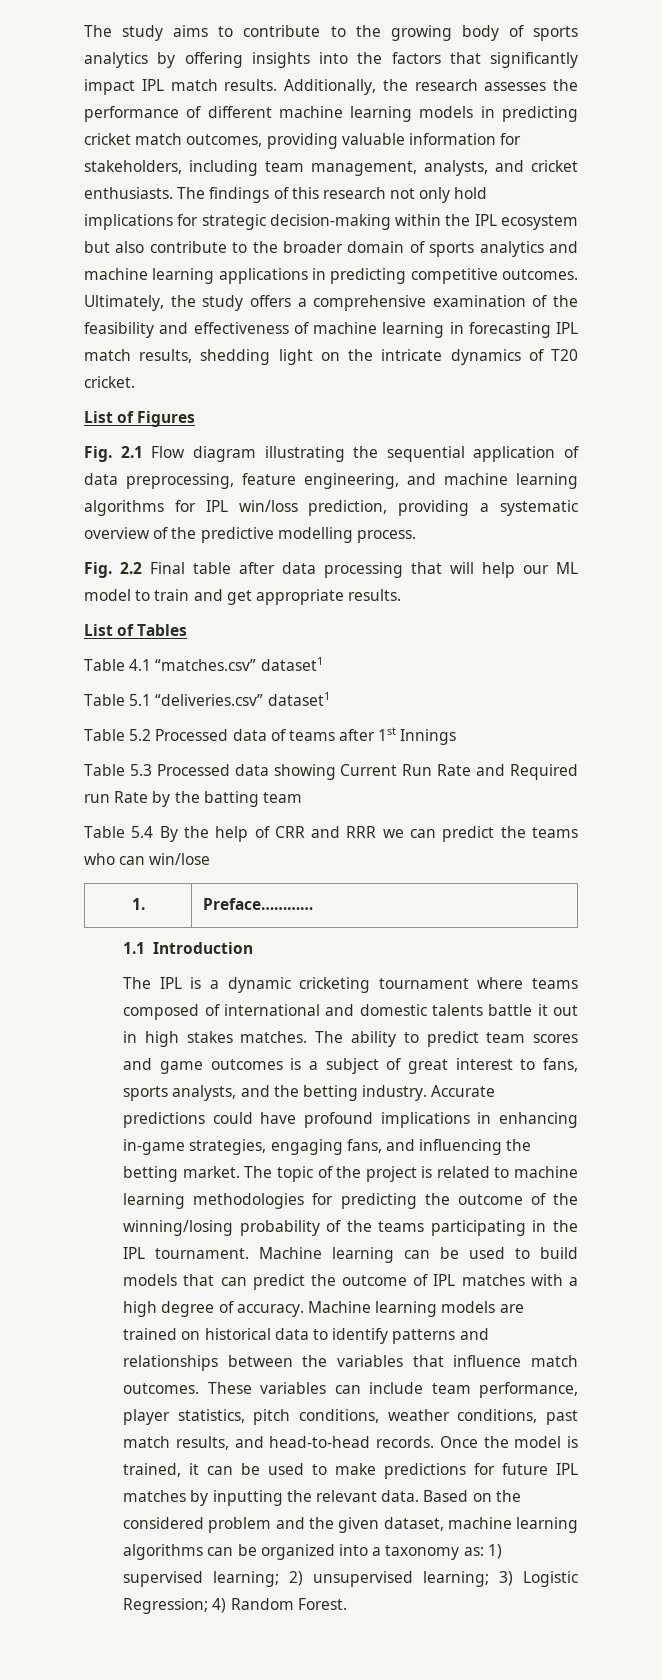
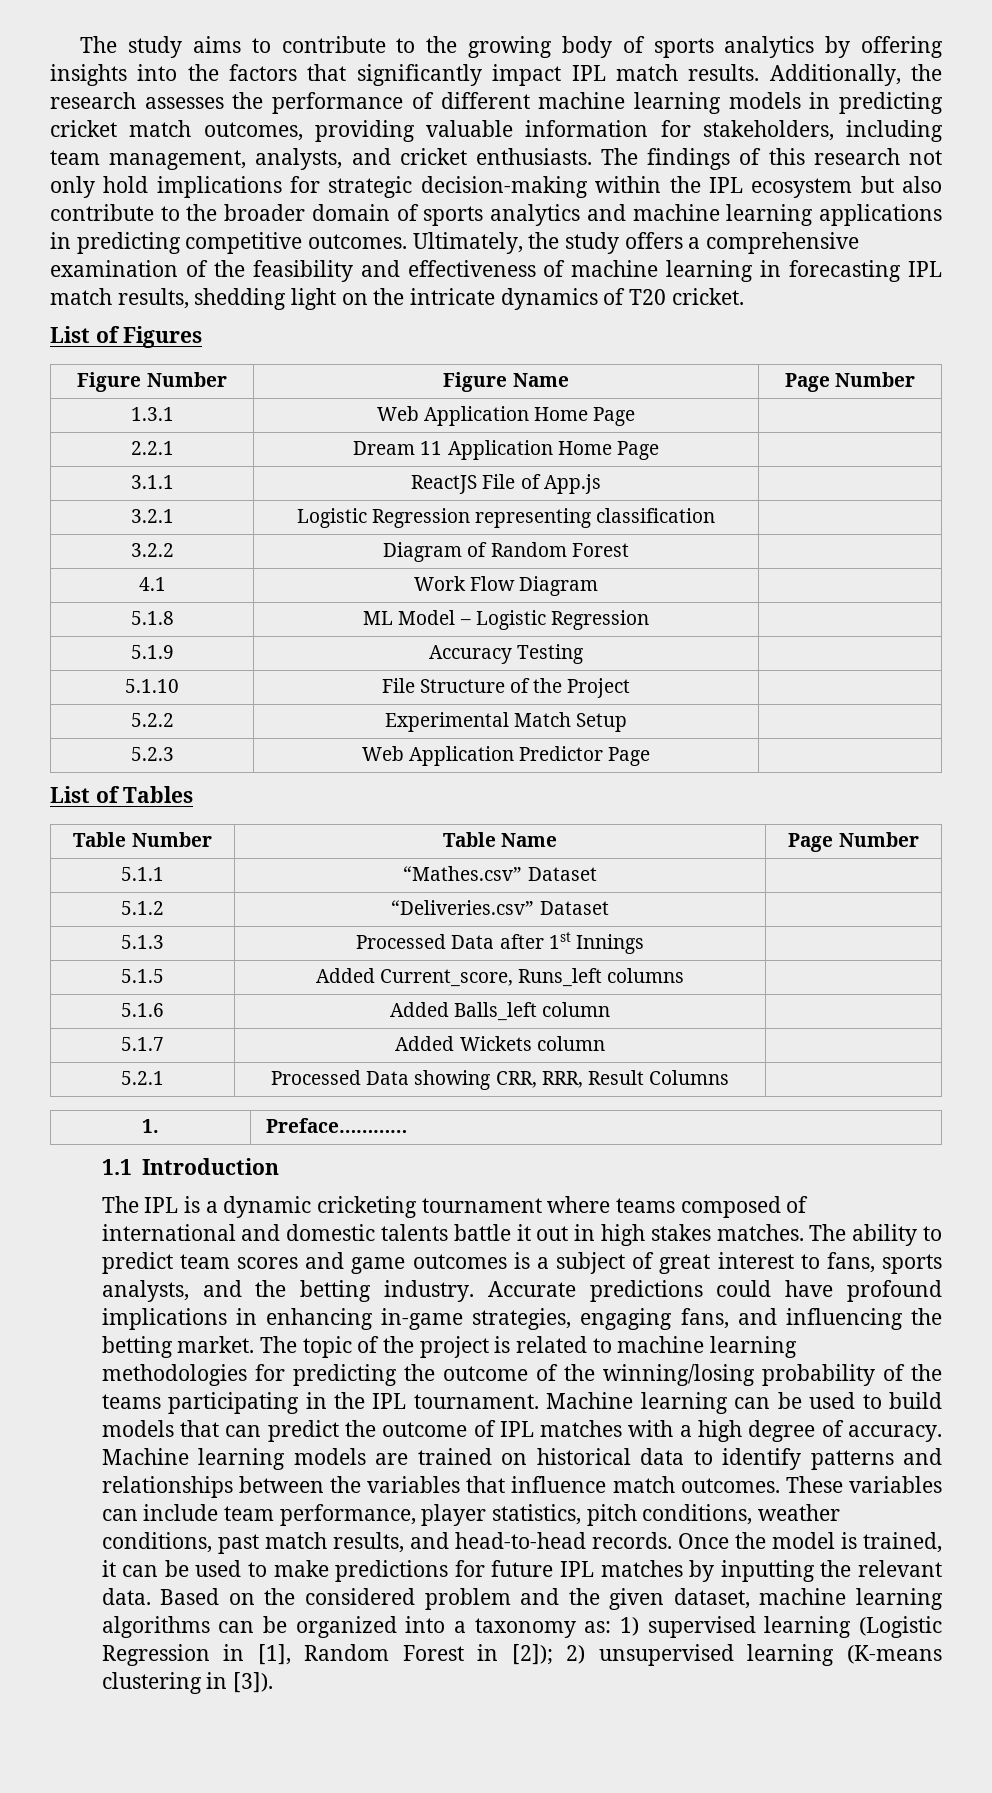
- Fig. 2.1 Flow diagram illustrating the sequential application of data preprocessing, feature engineering, and machine learning algorithms for IPL win/loss prediction, providing a systematic overview of the predictive modelling process.
- Fig. 2.2 Final table after data processing that will help our ML model to train and get appropriate results.
+ Figure Number | Figure Name | Page Number
+ 1.3.1 | Web Application Home Page |
+ 2.2.1 | Dream 11 Application Home Page |
+ 3.1.1 | ReactJS File of App.js |
+ 3.2.1 | Logistic Regression representing classification |
+ 3.2.2 | Diagram of Random Forest |
+ 4.1 | Work Flow Diagram |
+ 5.1.8 | ML Model – Logistic Regression |
+ 5.1.9 | Accuracy Testing |
+ 5.1.10 | File Structure of the Project |
+ 5.2.2 | Experimental Match Setup |
+ 5.2.3 | Web Application Predictor Page |
  List of Tables
- Table 4.1 “matches.csv” dataset1
- Table 5.1 “deliveries.csv” dataset1
- Table 5.2 Processed data of teams after 1st Innings
- Table 5.3 Processed data showing Current Run Rate and Required run Rate by the batting team
- Table 5.4 By the help of CRR and RRR we can predict the teams who can win/lose
+ Table Number | Table Name | Page Number
+ 5.1.1 | “Mathes.csv” Dataset |
+ 5.1.2 | “Deliveries.csv” Dataset |
+ 5.1.3 | Processed Data after 1st Innings |
+ 5.1.5 | Added Current_score, Runs_left columns |
+ 5.1.6 | Added Balls_left column |
+ 5.1.7 | Added Wickets column |
+ 5.2.1 | Processed Data showing CRR, RRR, Result Columns |
- Based on the considered problem and the given dataset, machine learning algorithms can be organized into a taxonomy as: 1) supervised learning; 2) unsupervised learning; 3) Logistic Regression; 4) Random Forest.
+ Based on the considered problem and the given dataset, machine learning algorithms can be organized into a taxonomy as: 1) supervised learning (Logistic Regression in [1], Random Forest in [2]); 2) unsupervised learning (K-means clustering in [3]).

